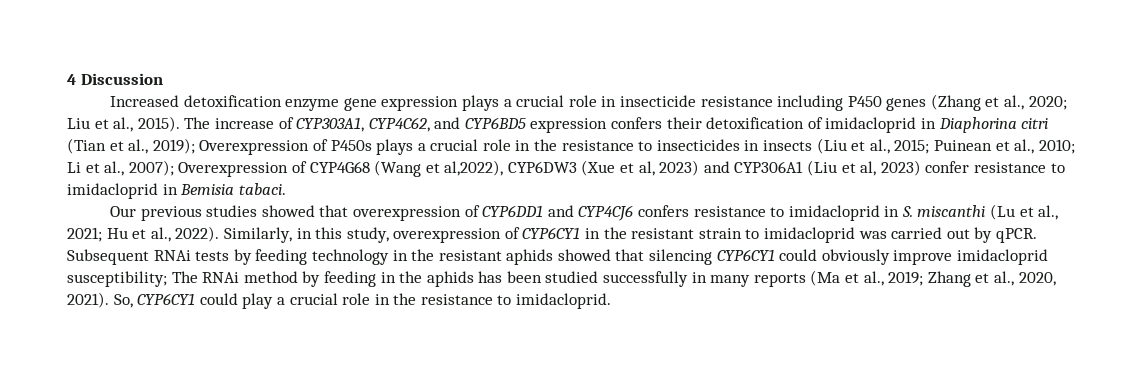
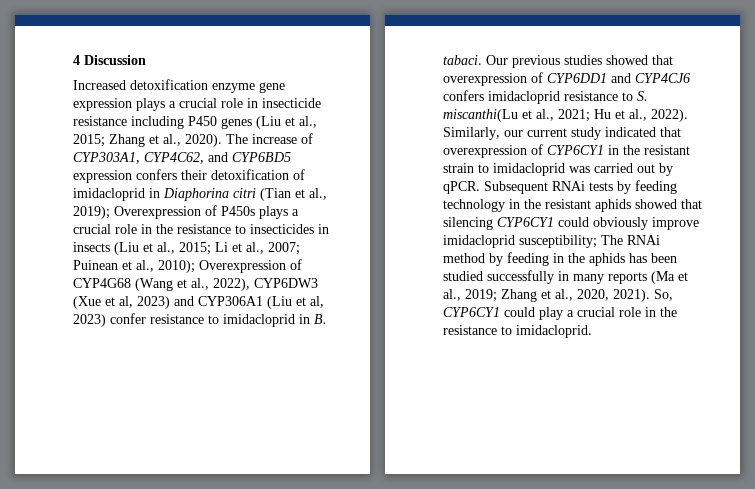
- Increased detoxification enzyme gene expression plays a crucial role in insecticide resistance including P450 genes (Zhang et al., 2020; Liu et al., 2015).
+ Increased detoxification enzyme gene expression plays a crucial role in insecticide resistance including P450 genes (Liu et al., 2015; Zhang et al., 2020).
- Puinean et al., 2010; Li et al., 2007);
+ Li et al., 2007; Puinean et al., 2010);
- Overexpression of CYP4G68 (Wang et al,2022), CYP6DW3 (Xue et al, 2023) and CYP306A1 (Liu et al, 2023) confer resistance to imidacloprid in Bemisia tabaci.
- Our previous studies showed that overexpression of CYP6DD1 and CYP4CJ6 confers resistance to imidacloprid in S. miscanthi (Lu et al., 2021;
+ Overexpression of CYP4G68 (Wang et al., 2022), CYP6DW3 (Xue et al, 2023) and CYP306A1 (Liu et al, 2023) confer resistance to imidacloprid in B. tabaci. Our previous studies showed that overexpression of CYP6DD1 and CYP4CJ6 confers imidacloprid resistance to S. miscanthi(Lu et al., 2021;
- Similarly, in this study, overexpression of CYP6CY1 in the resistant strain to imidacloprid was carried out by qPCR.
+ Similarly, our current study indicated that overexpression of CYP6CY1 in the resistant strain to imidacloprid was carried out by qPCR.

